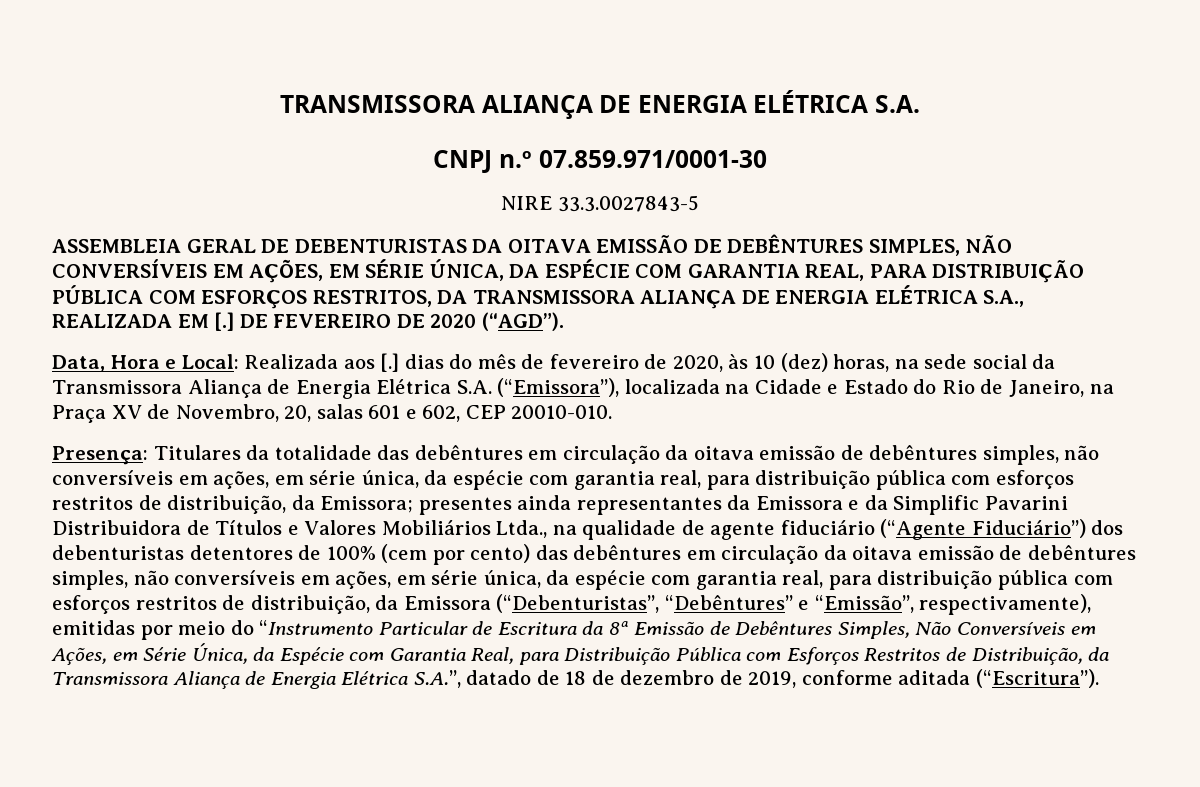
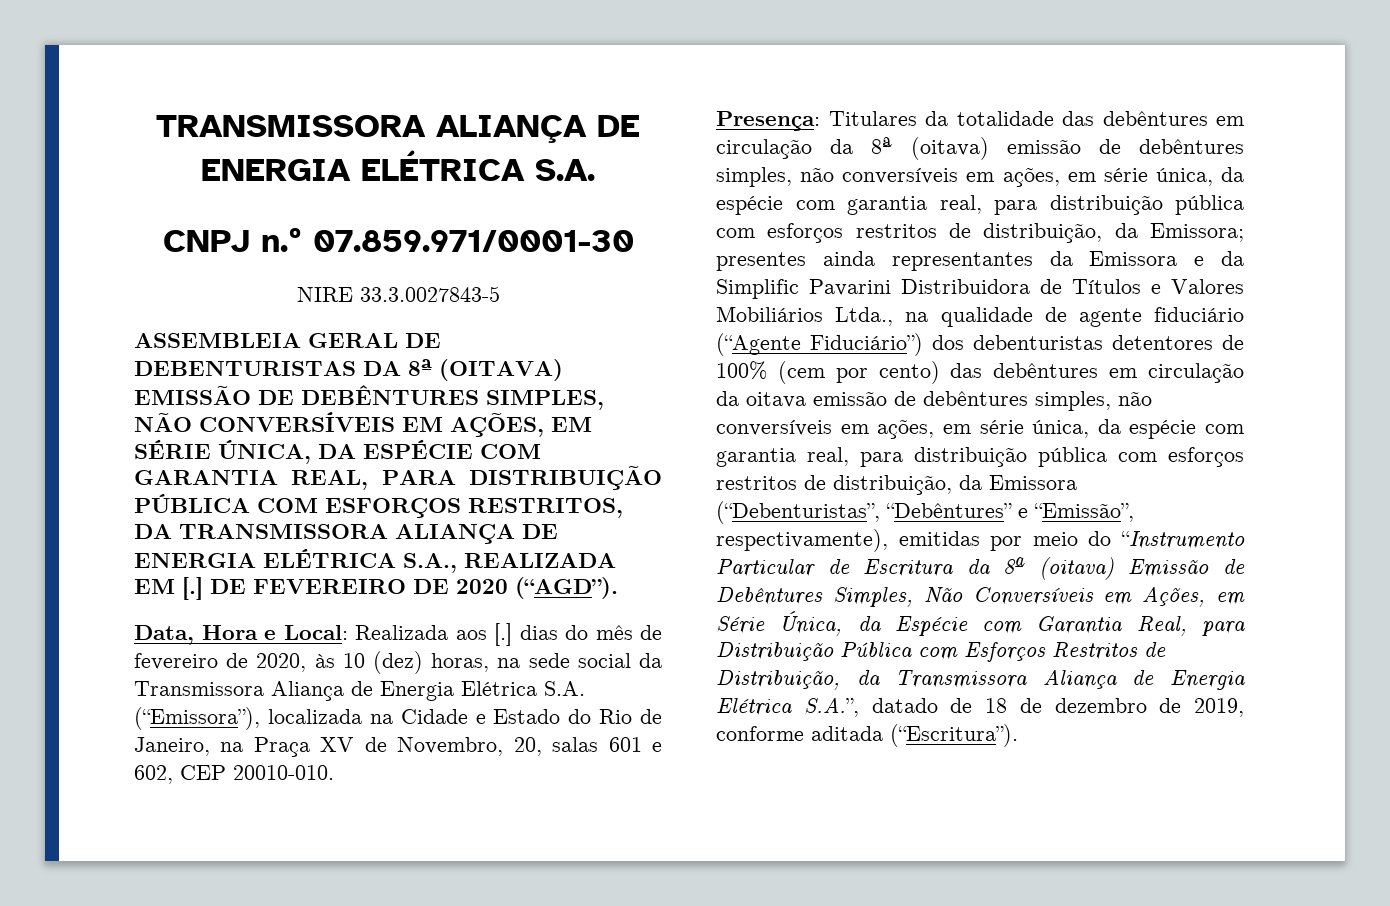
- ASSEMBLEIA GERAL DE DEBENTURISTAS DA OITAVA EMISSÃO DE DEBÊNTURES SIMPLES, NÃO CONVERSÍVEIS EM AÇÕES, EM SÉRIE ÚNICA, DA ESPÉCIE COM GARANTIA REAL, PARA DISTRIBUIÇÃO PÚBLICA COM ESFORÇOS RESTRITOS, DA TRANSMISSORA ALIANÇA DE ENERGIA ELÉTRICA S.A., REALIZADA EM [.]
+ ASSEMBLEIA GERAL DE DEBENTURISTAS DA 8ª (OITAVA) EMISSÃO DE DEBÊNTURES SIMPLES, NÃO CONVERSÍVEIS EM AÇÕES, EM SÉRIE ÚNICA, DA ESPÉCIE COM GARANTIA REAL, PARA DISTRIBUIÇÃO PÚBLICA COM ESFORÇOS RESTRITOS, DA TRANSMISSORA ALIANÇA DE ENERGIA ELÉTRICA S.A., REALIZADA EM [.]
- Titulares da totalidade das debêntures em circulação da oitava emissão de debêntures simples, não conversíveis em ações, em série única, da espécie com garantia real, para distribuição pública com esforços restritos de distribuição, da Emissora;
+ Titulares da totalidade das debêntures em circulação da 8ª (oitava) emissão de debêntures simples, não conversíveis em ações, em série única, da espécie com garantia real, para distribuição pública com esforços restritos de distribuição, da Emissora;
- presentes ainda representantes da Emissora e da Simplific Pavarini Distribuidora de Títulos e Valores Mobiliários Ltda., na qualidade de agente fiduciário (“Agente Fiduciário”) dos debenturistas detentores de 100% (cem por cento) das debêntures em circulação da oitava emissão de debêntures simples, não conversíveis em ações, em série única, da espécie com garantia real, para distribuição pública com esforços restritos de distribuição, da Emissora (“Debenturistas”, “Debêntures” e “Emissão”, respectivamente), emitidas por meio do “Instrumento Particular de Escritura da 8ª Emissão de Debêntures Simples, Não Conversíveis em Ações, em Série Única, da Espécie com Garantia Real, para Distribuição Pública com Esforços Restritos de Distribuição, da Transmissora Aliança de Energia Elétrica S.A.”, datado de 18 de dezembro de 2019, conforme aditada (“Escritura”).
+ presentes ainda representantes da Emissora e da Simplific Pavarini Distribuidora de Títulos e Valores Mobiliários Ltda., na qualidade de agente fiduciário (“Agente Fiduciário”) dos debenturistas detentores de 100% (cem por cento) das debêntures em circulação da oitava emissão de debêntures simples, não conversíveis em ações, em série única, da espécie com garantia real, para distribuição pública com esforços restritos de distribuição, da Emissora (“Debenturistas”, “Debêntures” e “Emissão”, respectivamente), emitidas por meio do “Instrumento Particular de Escritura da 8ª (oitava) Emissão de Debêntures Simples, Não Conversíveis em Ações, em Série Única, da Espécie com Garantia Real, para Distribuição Pública com Esforços Restritos de Distribuição, da Transmissora Aliança de Energia Elétrica S.A.”, datado de 18 de dezembro de 2019, conforme aditada (“Escritura”).

